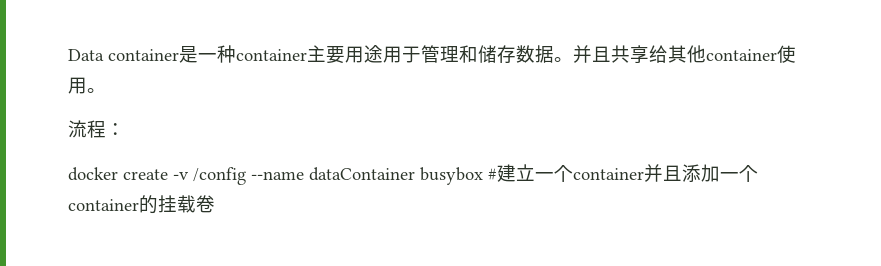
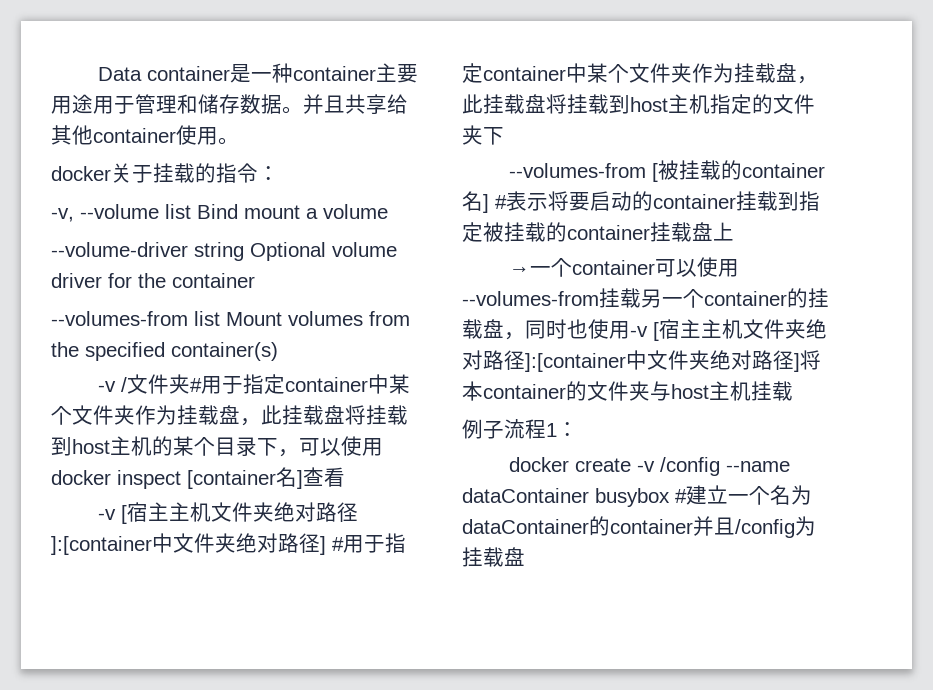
- 流程：
+ docker关于挂载的指令：
+ -v, --volume list Bind mount a volume
+ --volume-driver string Optional volume driver for the container
+ --volumes-from list Mount volumes from the specified container(s)
+ -v /文件夹#用于指定container中某个文件夹作为挂载盘，此挂载盘将挂载到host主机的某个目录下，可以使用docker inspect [container名]查看
+ -v [宿主主机文件夹绝对路径]:[container中文件夹绝对路径] #用于指定container中某个文件夹作为挂载盘，此挂载盘将挂载到host主机指定的文件夹下
+ --volumes-from [被挂载的container名] #表示将要启动的container挂载到指定被挂载的container挂载盘上
+ →一个container可以使用--volumes-from挂载另一个container的挂载盘，同时也使用-v [宿主主机文件夹绝对路径]:[container中文件夹绝对路径]将本container的文件夹与host主机挂载
+ 例子流程1：
- docker create -v /config --name dataContainer busybox #建立一个container并且添加一个container的挂载卷
+ docker create -v /config --name dataContainer busybox #建立一个名为dataContainer的container并且/config为挂载盘

